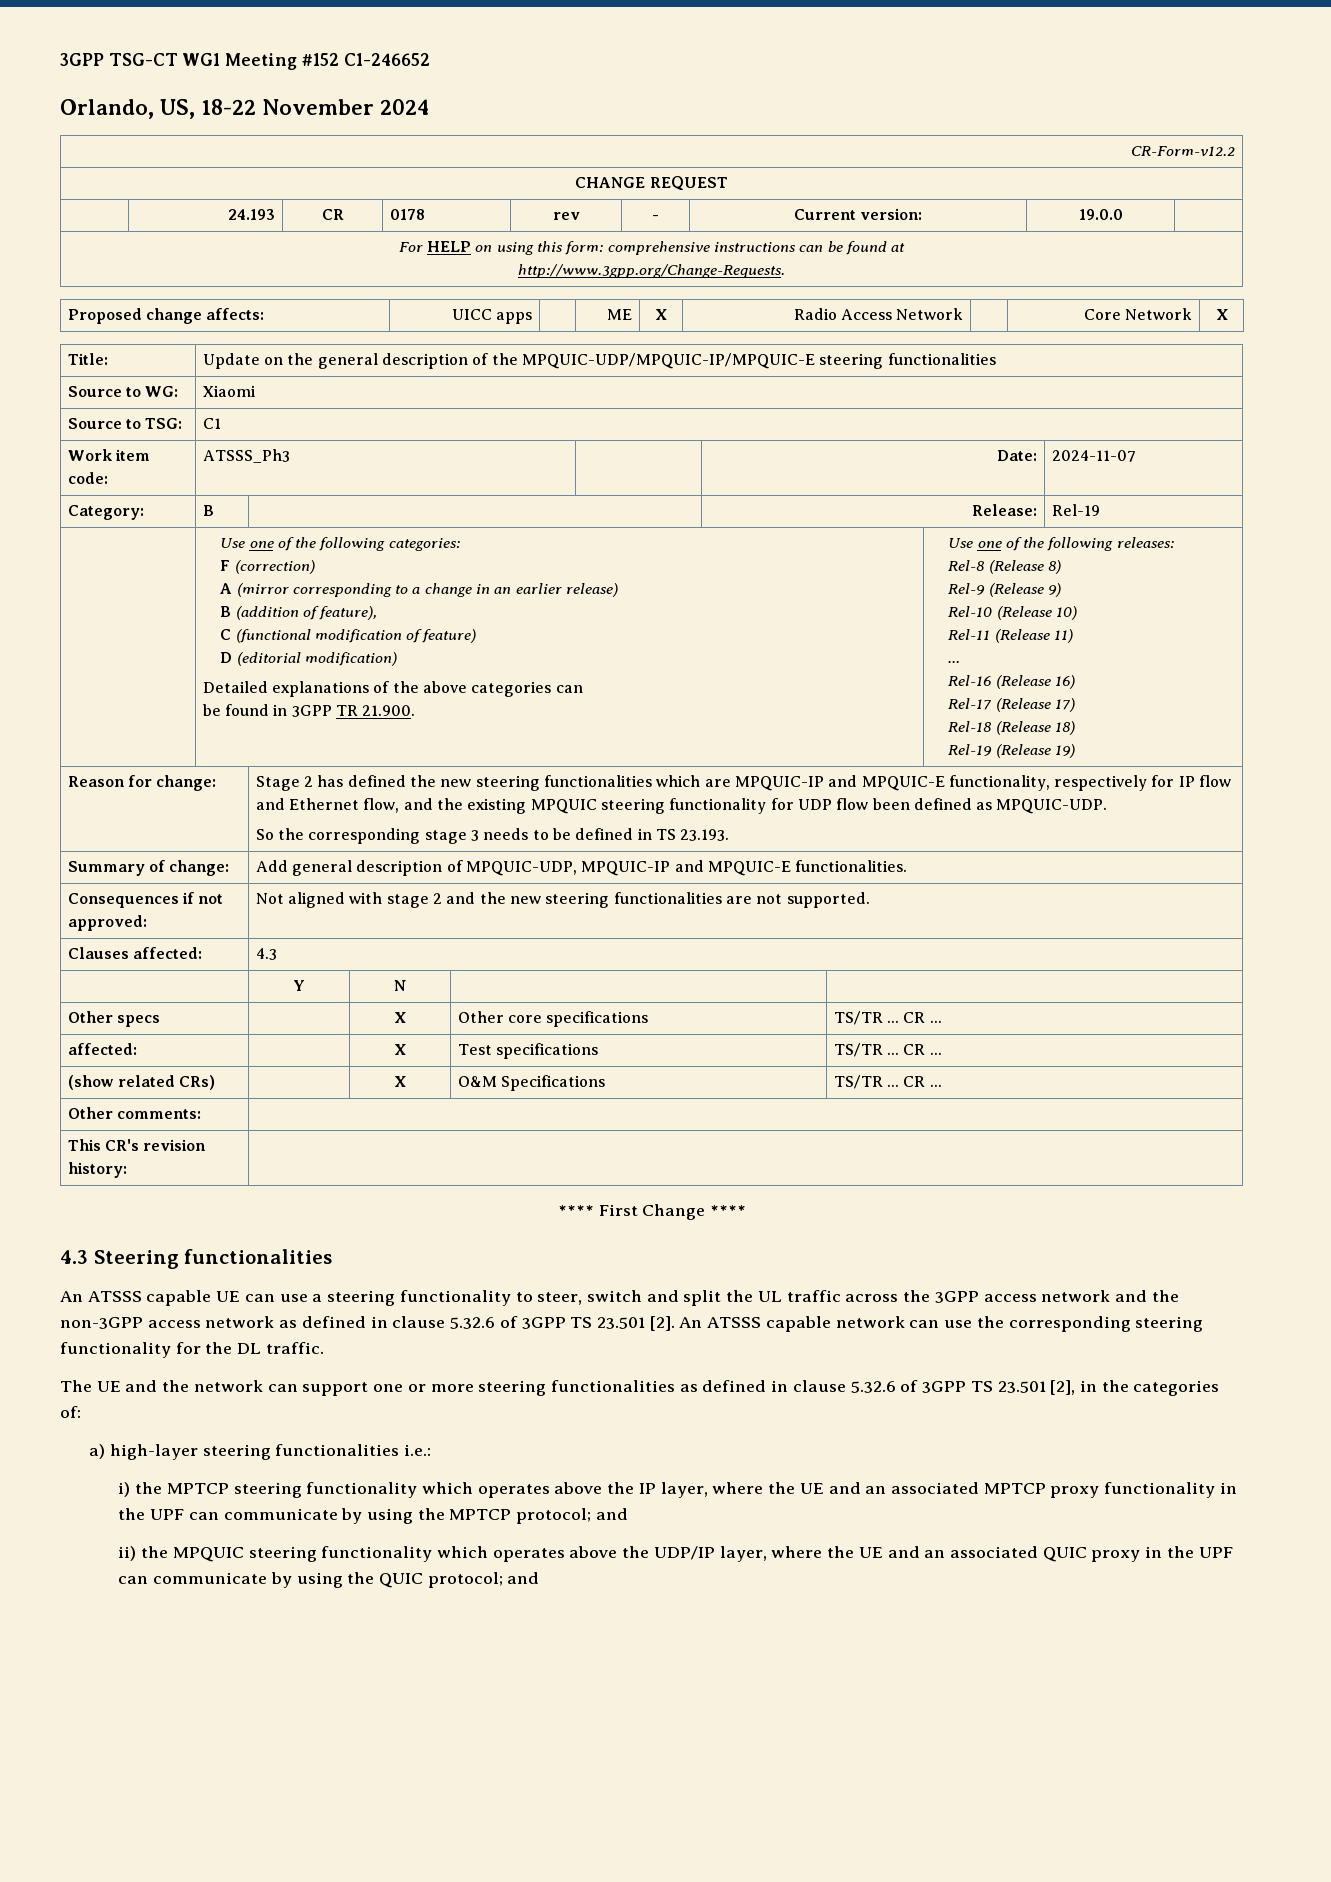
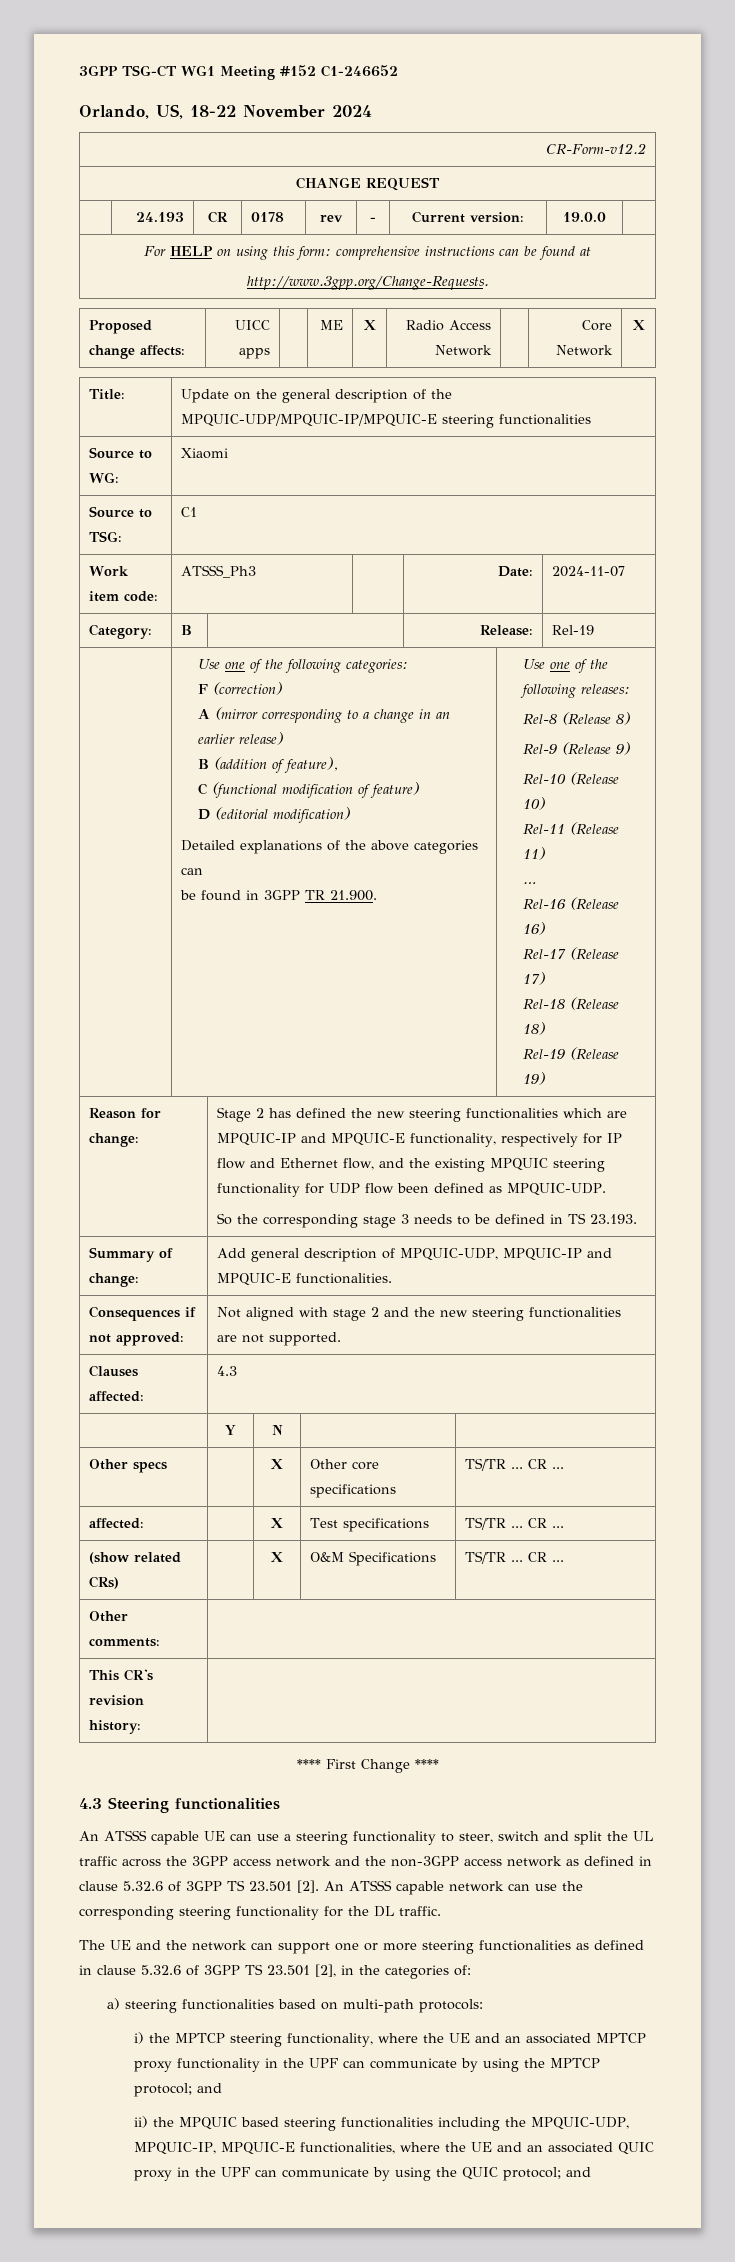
- a) high-layer steering functionalities i.e.:
+ a) steering functionalities based on multi-path protocols:
- i) the MPTCP steering functionality which operates above the IP layer, where the UE and an associated MPTCP proxy functionality in the UPF can communicate by using the MPTCP protocol; and
+ i) the MPTCP steering functionality, where the UE and an associated MPTCP proxy functionality in the UPF can communicate by using the MPTCP protocol; and
- ii) the MPQUIC steering functionality which operates above the UDP/IP layer, where the UE and an associated QUIC proxy in the UPF can communicate by using the QUIC protocol; and
+ ii) the MPQUIC based steering functionalities including the MPQUIC-UDP, MPQUIC-IP, MPQUIC-E functionalities, where the UE and an associated QUIC proxy in the UPF can communicate by using the QUIC protocol; and

